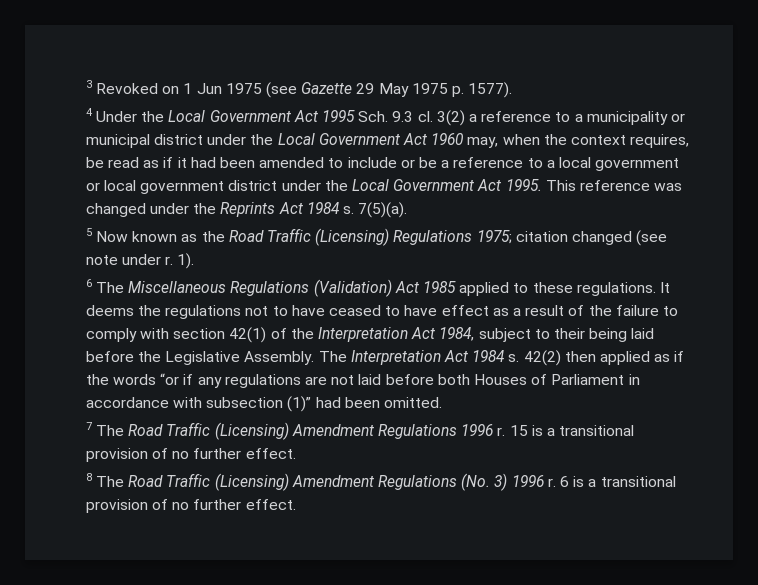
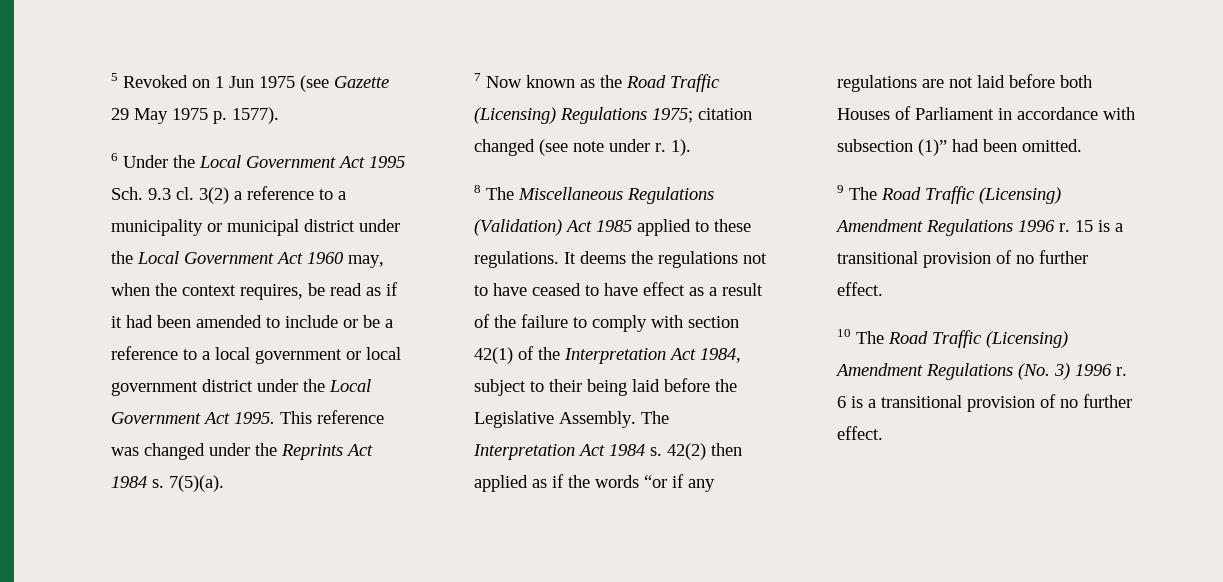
- 3 Revoked on 1 Jun 1975 (see Gazette 29 May 1975 p. 1577).
+ 5 Revoked on 1 Jun 1975 (see Gazette 29 May 1975 p. 1577).
- 4 Under the Local Government Act 1995 Sch. 9.3 cl.
+ 6 Under the Local Government Act 1995 Sch. 9.3 cl.
- 5 Now known as the Road Traffic (Licensing) Regulations 1975; citation changed (see note under r.
+ 7 Now known as the Road Traffic (Licensing) Regulations 1975; citation changed (see note under r.
- 6 The Miscellaneous Regulations (Validation) Act 1985 applied to these regulations.
+ 8 The Miscellaneous Regulations (Validation) Act 1985 applied to these regulations.
- 7 The Road Traffic (Licensing) Amendment Regulations 1996 r.
+ 9 The Road Traffic (Licensing) Amendment Regulations 1996 r.
- 8 The Road Traffic (Licensing) Amendment Regulations (No. 3) 1996 r.
+ 10 The Road Traffic (Licensing) Amendment Regulations (No. 3) 1996 r.

